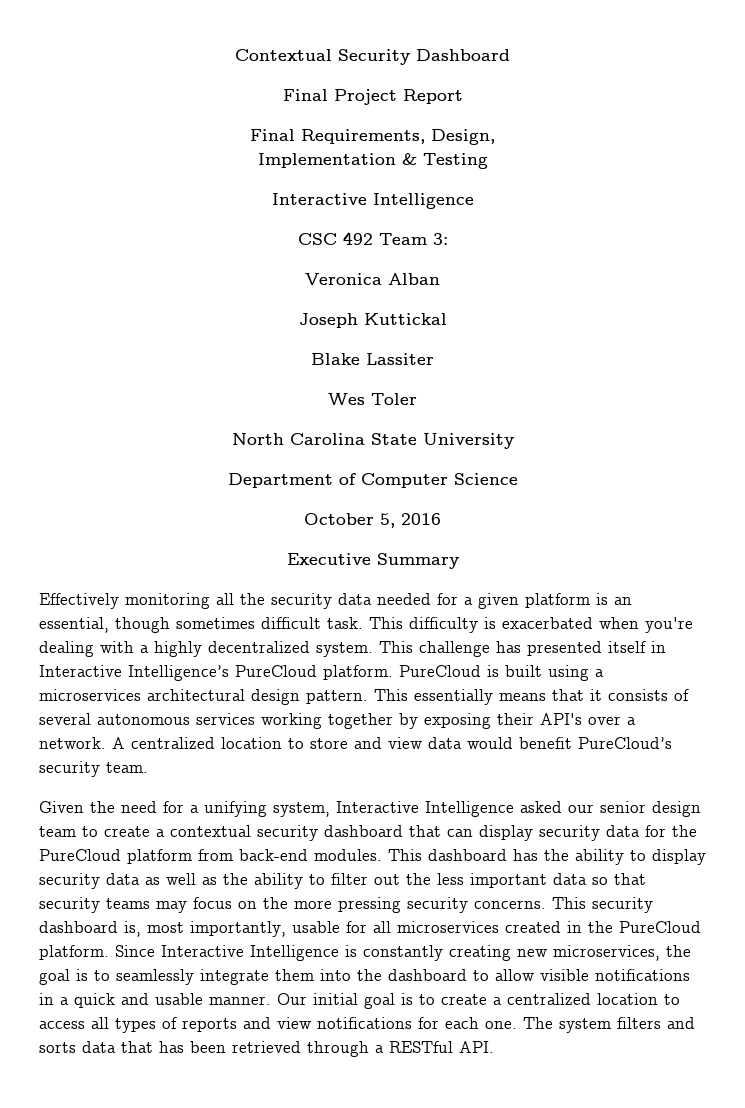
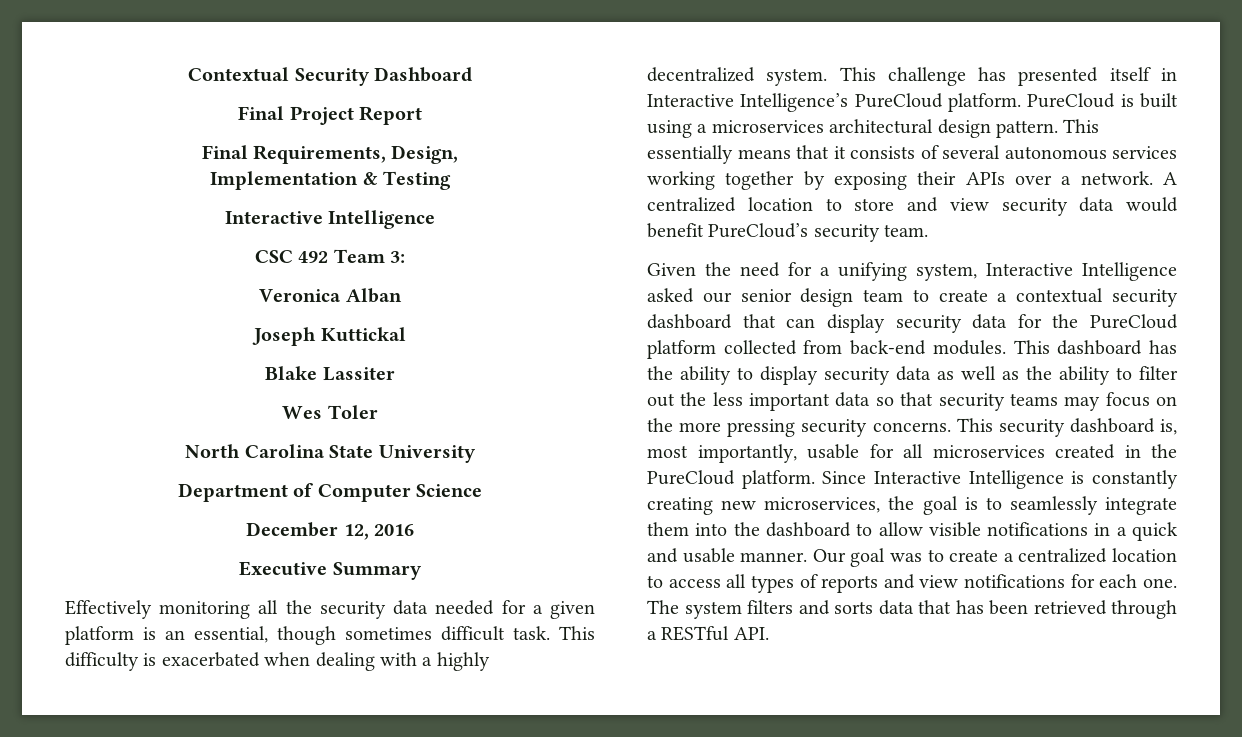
- October 5, 2016
+ December 12, 2016
- This difficulty is exacerbated when you're dealing with a highly decentralized system.
+ This difficulty is exacerbated when dealing with a highly decentralized system.
- This essentially means that it consists of several autonomous services working together by exposing their API's over a network.
+ This essentially means that it consists of several autonomous services working together by exposing their APIs over a network.
- A centralized location to store and view data would benefit PureCloud’s security team.
+ A centralized location to store and view security data would benefit PureCloud’s security team.
- Given the need for a unifying system, Interactive Intelligence asked our senior design team to create a contextual security dashboard that can display security data for the PureCloud platform from back-end modules.
+ Given the need for a unifying system, Interactive Intelligence asked our senior design team to create a contextual security dashboard that can display security data for the PureCloud platform collected from back-end modules.
- Our initial goal is to create a centralized location to access all types of reports and view notifications for each one.
+ Our goal was to create a centralized location to access all types of reports and view notifications for each one.

